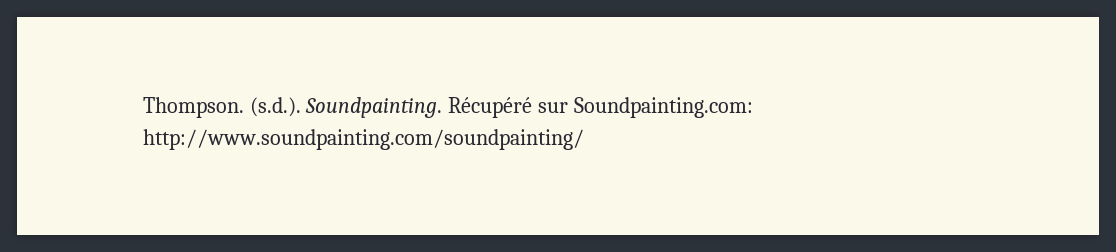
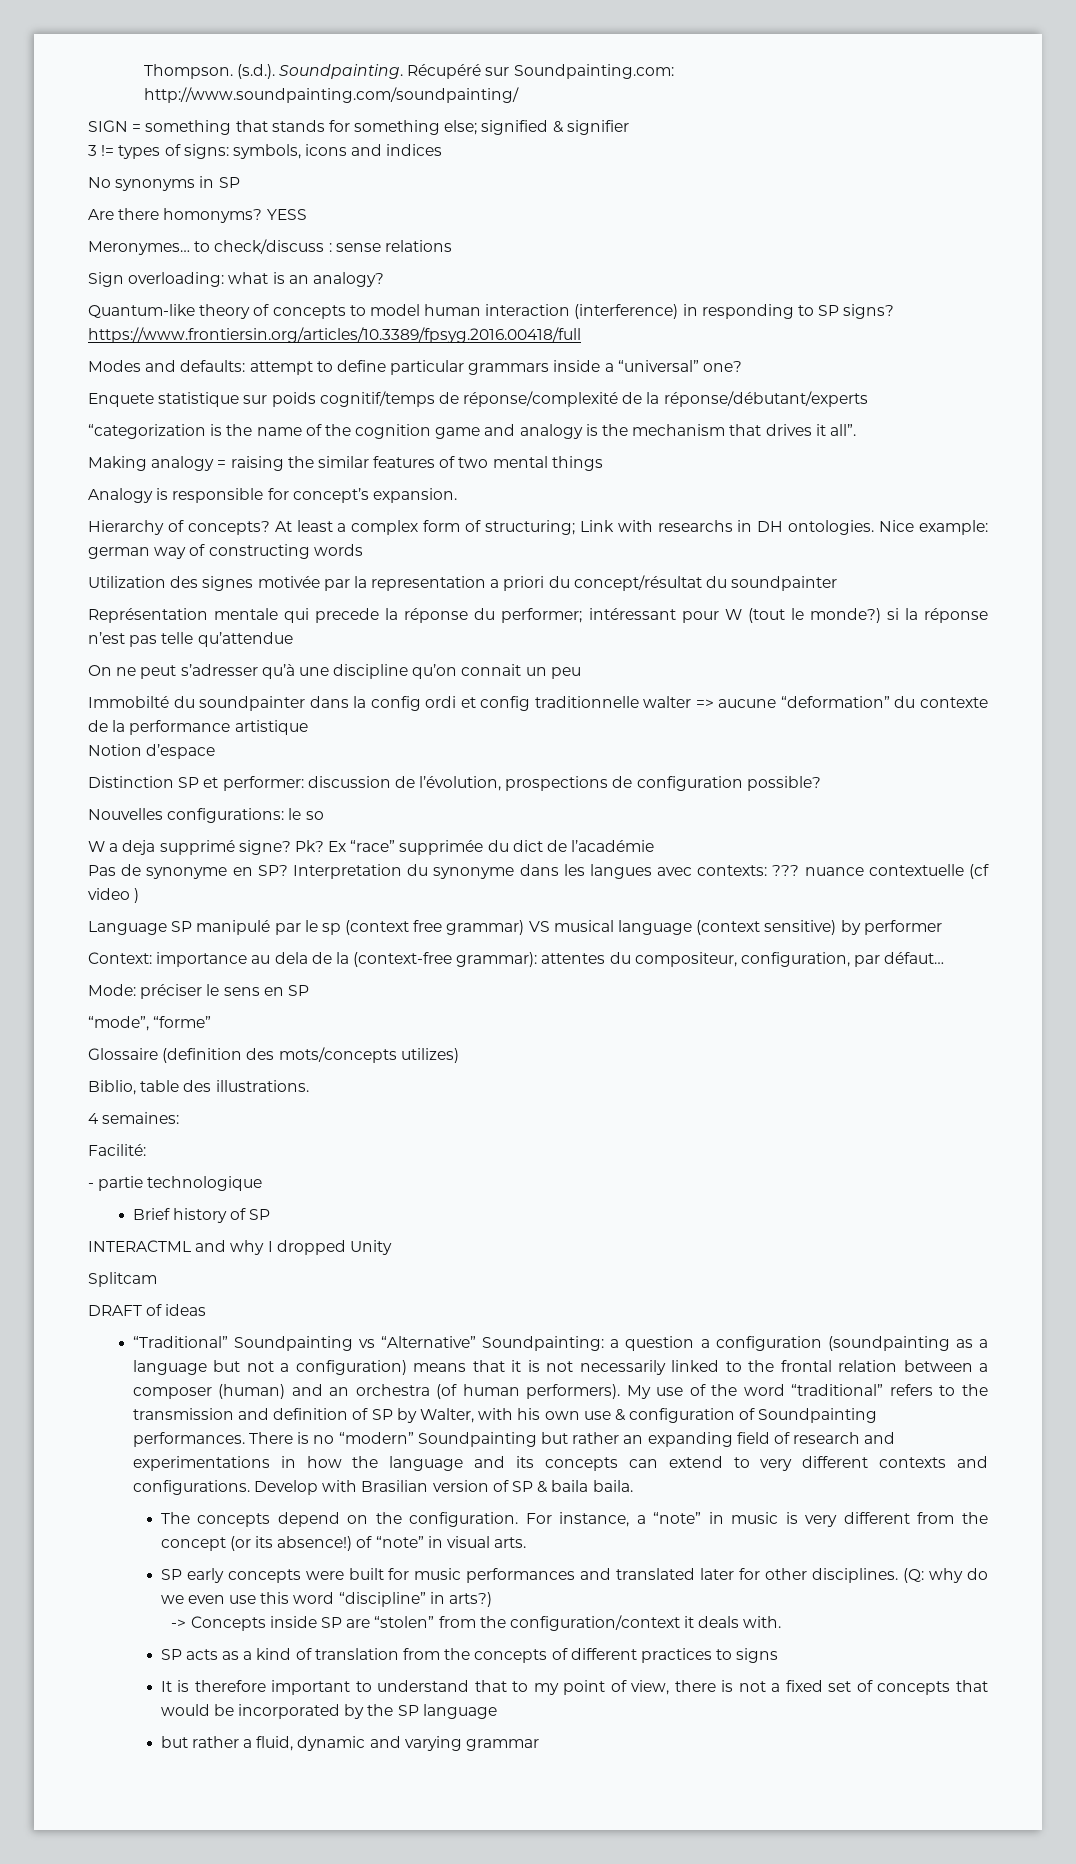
+ SIGN = something that stands for something else; signified & signifier
+ 3 != types of signs: symbols, icons and indices
+ No synonyms in SP
+ Are there homonyms? YESS
+ Meronymes… to check/discuss : sense relations
+ Sign overloading: what is an analogy?
+ Quantum-like theory of concepts to model human interaction (interference) in responding to SP signs? https://www.frontiersin.org/articles/10.3389/fpsyg.2016.00418/full
+ Modes and defaults: attempt to define particular grammars inside a “universal” one?
+ Enquete statistique sur poids cognitif/temps de réponse/complexité de la réponse/débutant/experts
+ “categorization is the name of the cognition game and analogy is the mechanism that drives it all”.
+ Making analogy = raising the similar features of two mental things
+ Analogy is responsible for concept’s expansion.
+ Hierarchy of concepts? At least a complex form of structuring; Link with researchs in DH ontologies. Nice example: german way of constructing words
+ Utilization des signes motivée par la representation a priori du concept/résultat du soundpainter
+ Représentation mentale qui precede la réponse du performer; intéressant pour W (tout le monde?) si la réponse n’est pas telle qu’attendue
+ On ne peut s’adresser qu’à une discipline qu’on connait un peu
+ Immobilté du soundpainter dans la config ordi et config traditionnelle walter => aucune “deformation” du contexte de la performance artistique
+ Notion d’espace
+ Distinction SP et performer: discussion de l’évolution, prospections de configuration possible?
+ Nouvelles configurations: le so
+ W a deja supprimé signe? Pk? Ex “race” supprimée du dict de l’académie
+ Pas de synonyme en SP? Interpretation du synonyme dans les langues avec contexts: ??? nuance contextuelle (cf video )
+ Language SP manipulé par le sp (context free grammar) VS musical language (context sensitive) by performer
+ Context: importance au dela de la (context-free grammar): attentes du compositeur, configuration, par défaut…
+ Mode: préciser le sens en SP
+ “mode”, “forme”
+ Glossaire (definition des mots/concepts utilizes)
+ Biblio, table des illustrations.
+ 4 semaines:
+ Facilité:
+ - partie technologique
+ Brief history of SP
+ INTERACTML and why I dropped Unity
+ Splitcam
+ DRAFT of ideas
+ “Traditional” Soundpainting vs “Alternative” Soundpainting: a question a configuration (soundpainting as a language but not a configuration) means that it is not necessarily linked to the frontal relation between a composer (human) and an orchestra (of human performers). My use of the word “traditional” refers to the transmission and definition of SP by Walter, with his own use & configuration of Soundpainting performances. There is no “modern” Soundpainting but rather an expanding field of research and experimentations in how the language and its concepts can extend to very different contexts and configurations. Develop with Brasilian version of SP & baila baila.
+ The concepts depend on the configuration. For instance, a “note” in music is very different from the concept (or its absence!) of “note” in visual arts.
+ SP early concepts were built for music performances and translated later for other disciplines. (Q: why do we even use this word “discipline” in arts?)
+ -> Concepts inside SP are “stolen” from the configuration/context it deals with.
+ SP acts as a kind of translation from the concepts of different practices to signs
+ It is therefore important to understand that to my point of view, there is not a fixed set of concepts that would be incorporated by the SP language
+ but rather a fluid, dynamic and varying grammar

